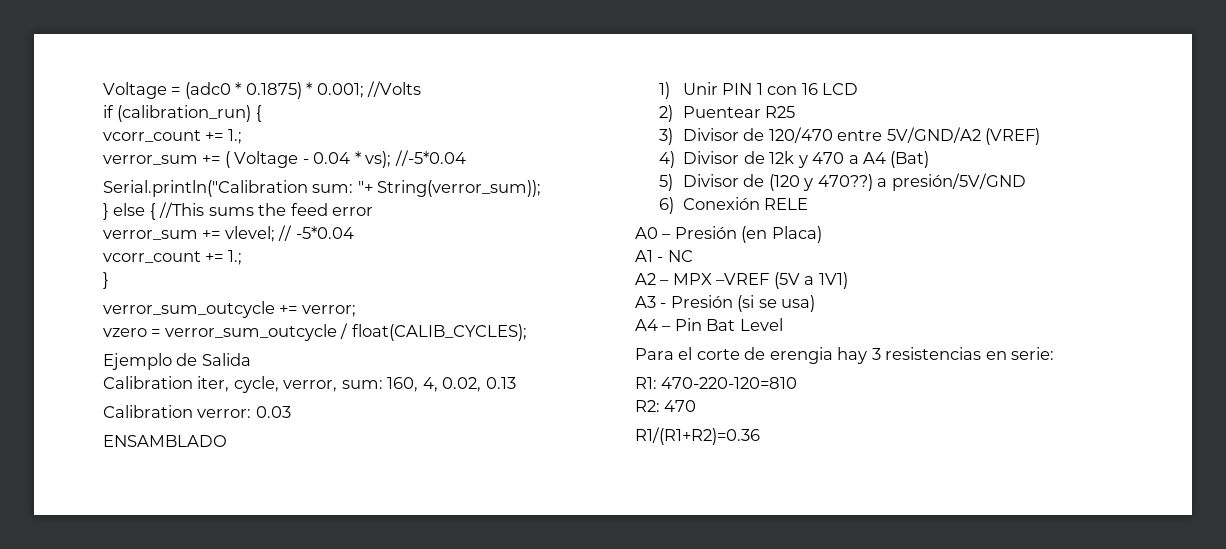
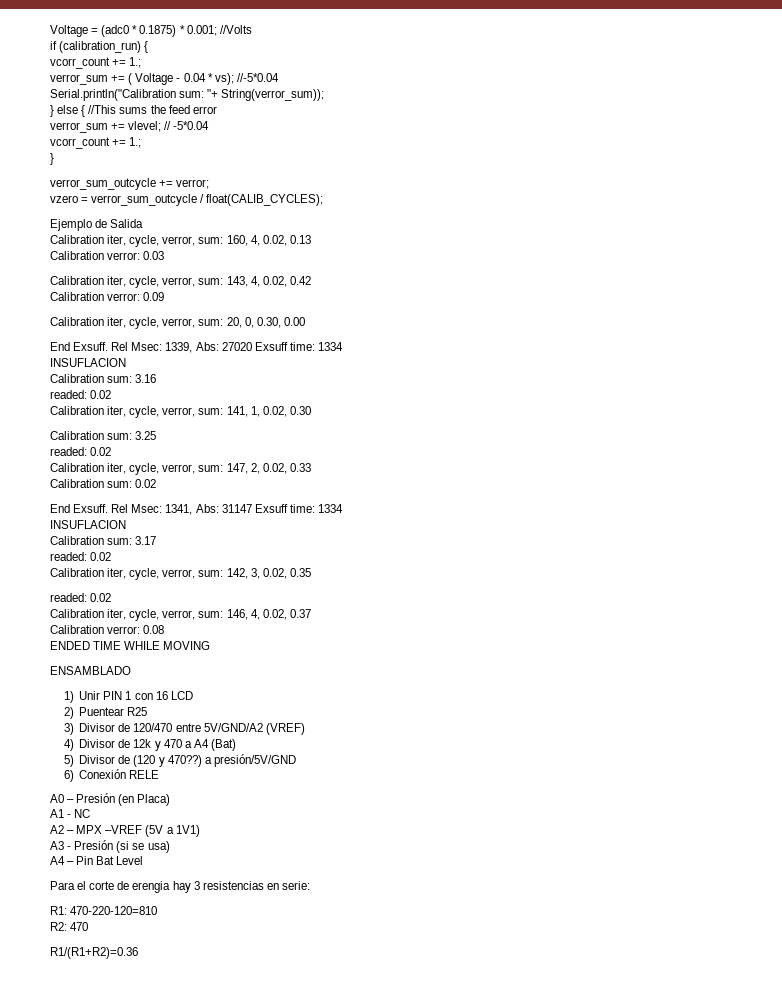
+ Calibration iter, cycle, verror, sum: 143, 4, 0.02, 0.42
+ Calibration verror: 0.09
+ Calibration iter, cycle, verror, sum: 20, 0, 0.30, 0.00
+ End Exsuff. Rel Msec: 1339, Abs: 27020 Exsuff time: 1334
+ INSUFLACION
+ Calibration sum: 3.16
+ readed: 0.02
+ Calibration iter, cycle, verror, sum: 141, 1, 0.02, 0.30
+ Calibration sum: 3.25
+ readed: 0.02
+ Calibration iter, cycle, verror, sum: 147, 2, 0.02, 0.33
+ Calibration sum: 0.02
+ End Exsuff. Rel Msec: 1341, Abs: 31147 Exsuff time: 1334
+ INSUFLACION
+ Calibration sum: 3.17
+ readed: 0.02
+ Calibration iter, cycle, verror, sum: 142, 3, 0.02, 0.35
+ readed: 0.02
+ Calibration iter, cycle, verror, sum: 146, 4, 0.02, 0.37
+ Calibration verror: 0.08
+ ENDED TIME WHILE MOVING

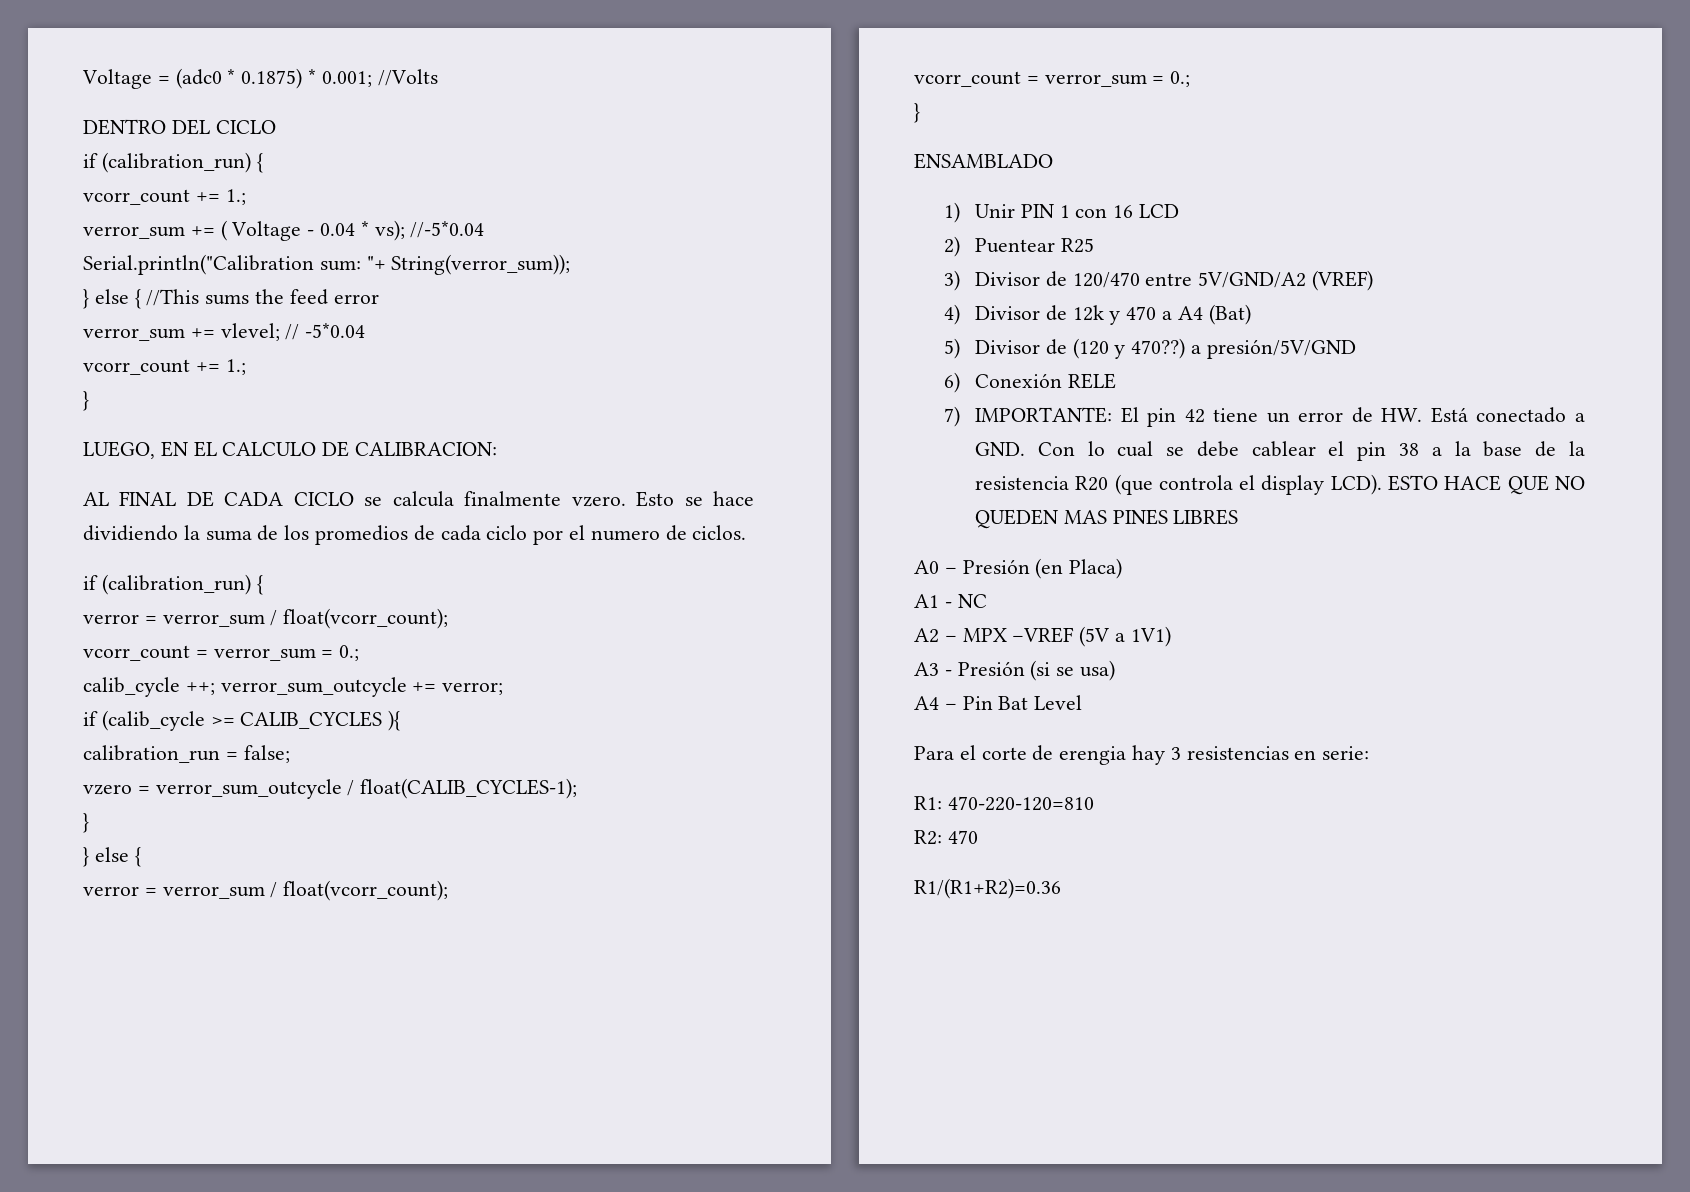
+ DENTRO DEL CICLO
- verror_sum_outcycle += verror;
- vzero = verror_sum_outcycle / float(CALIB_CYCLES);
- Ejemplo de Salida
- Calibration iter, cycle, verror, sum: 160, 4, 0.02, 0.13
- Calibration verror: 0.03
- Calibration iter, cycle, verror, sum: 143, 4, 0.02, 0.42
- Calibration verror: 0.09
- Calibration iter, cycle, verror, sum: 20, 0, 0.30, 0.00
- End Exsuff. Rel Msec: 1339, Abs: 27020 Exsuff time: 1334
- INSUFLACION
- Calibration sum: 3.16
- readed: 0.02
- Calibration iter, cycle, verror, sum: 141, 1, 0.02, 0.30
- Calibration sum: 3.25
- readed: 0.02
- Calibration iter, cycle, verror, sum: 147, 2, 0.02, 0.33
- Calibration sum: 0.02
- End Exsuff. Rel Msec: 1341, Abs: 31147 Exsuff time: 1334
- INSUFLACION
- Calibration sum: 3.17
- readed: 0.02
- Calibration iter, cycle, verror, sum: 142, 3, 0.02, 0.35
- readed: 0.02
- Calibration iter, cycle, verror, sum: 146, 4, 0.02, 0.37
- Calibration verror: 0.08
- ENDED TIME WHILE MOVING
+ LUEGO, EN EL CALCULO DE CALIBRACION:
+ AL FINAL DE CADA CICLO se calcula finalmente vzero. Esto se hace dividiendo la suma de los promedios de cada ciclo por el numero de ciclos.
+ if (calibration_run) {
+ verror = verror_sum / float(vcorr_count);
+ vcorr_count = verror_sum = 0.;
+ calib_cycle ++; verror_sum_outcycle += verror;
+ if (calib_cycle >= CALIB_CYCLES ){
+ calibration_run = false;
+ vzero = verror_sum_outcycle / float(CALIB_CYCLES-1);
+ }
+ } else {
+ verror = verror_sum / float(vcorr_count);
+ vcorr_count = verror_sum = 0.;
+ }
+ 7) IMPORTANTE: El pin 42 tiene un error de HW. Está conectado a GND. Con lo cual se debe cablear el pin 38 a la base de la resistencia R20 (que controla el display LCD). ESTO HACE QUE NO QUEDEN MAS PINES LIBRES

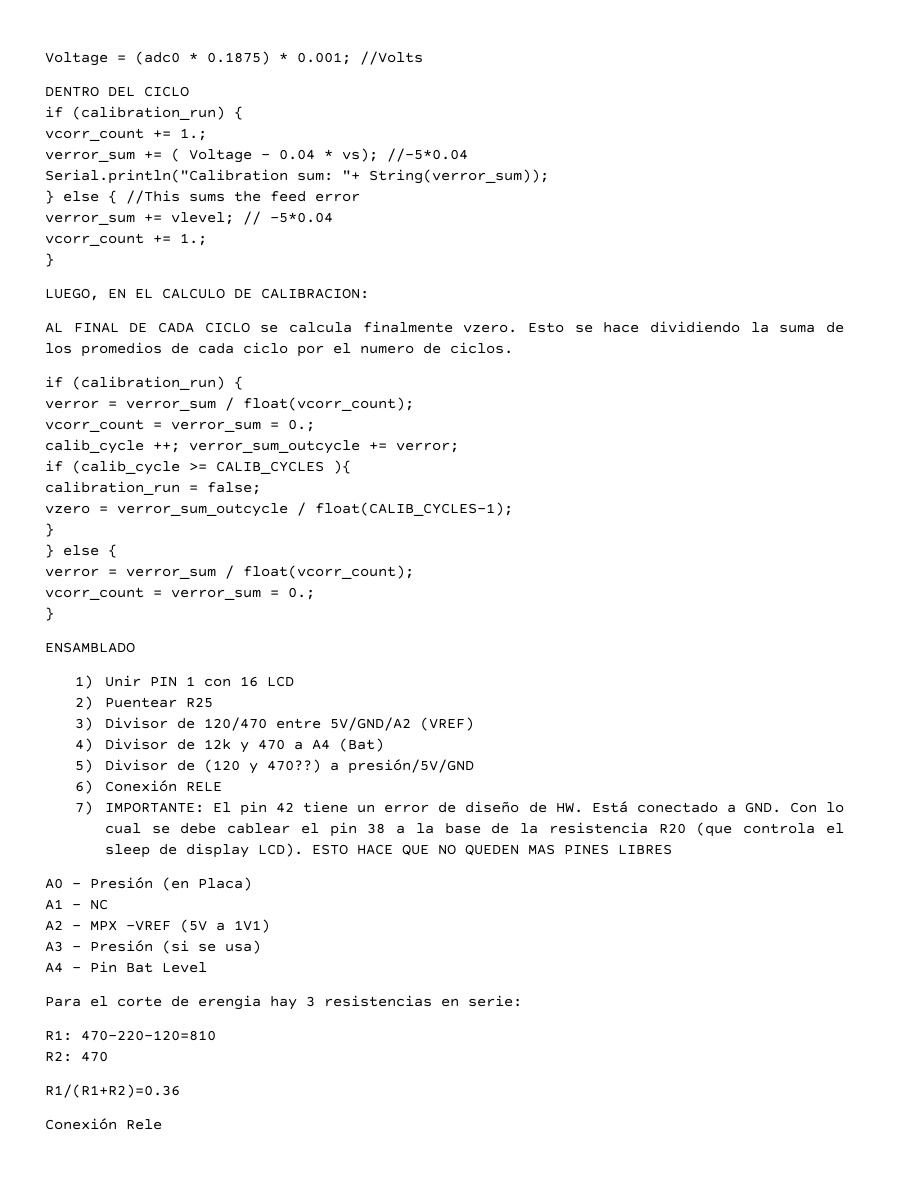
- 7) IMPORTANTE: El pin 42 tiene un error de HW. Está conectado a GND. Con lo cual se debe cablear el pin 38 a la base de la resistencia R20 (que controla el display LCD).
+ 7) IMPORTANTE: El pin 42 tiene un error de diseño de HW. Está conectado a GND. Con lo cual se debe cablear el pin 38 a la base de la resistencia R20 (que controla el sleep de display LCD).
+ Conexión Rele

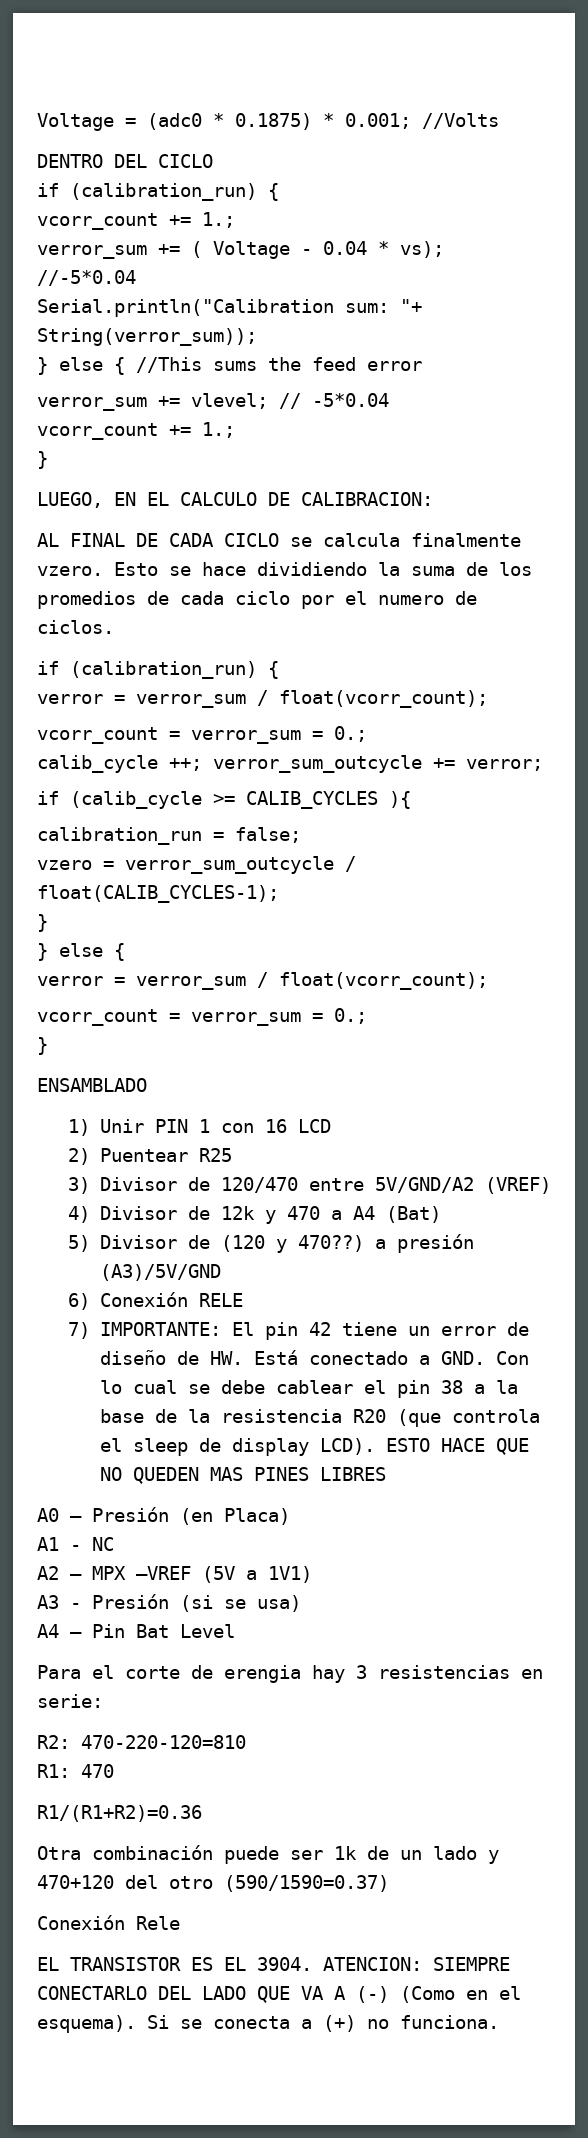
- 5) Divisor de (120 y 470??) a presión/5V/GND
+ 5) Divisor de (120 y 470??) a presión (A3)/5V/GND
- R1: 470-220-120=810
+ R2: 470-220-120=810
- R2: 470
+ R1: 470
+ Otra combinación puede ser 1k de un lado y 470+120 del otro (590/1590=0.37)
  Conexión Rele
+ EL TRANSISTOR ES EL 3904. ATENCION: SIEMPRE CONECTARLO DEL LADO QUE VA A (-) (Como en el esquema). Si se conecta a (+) no funciona.

